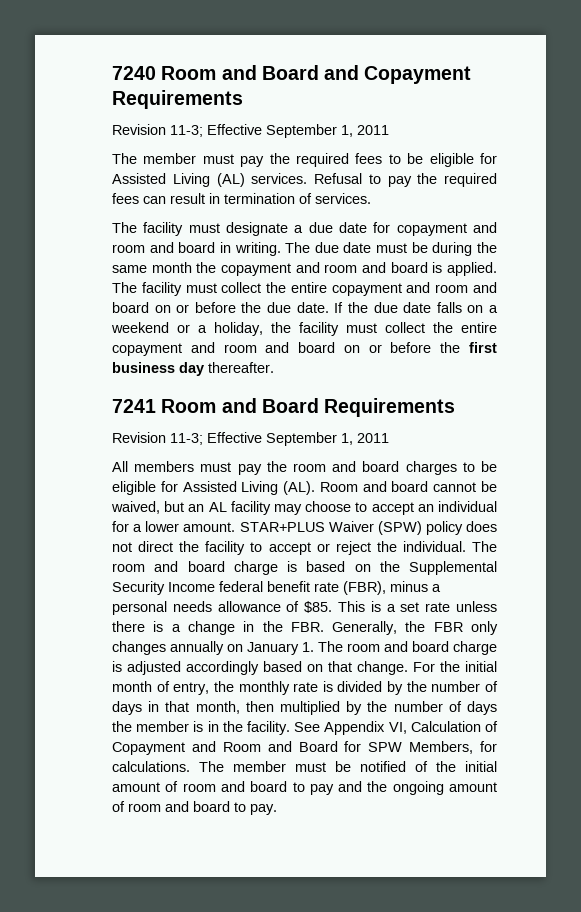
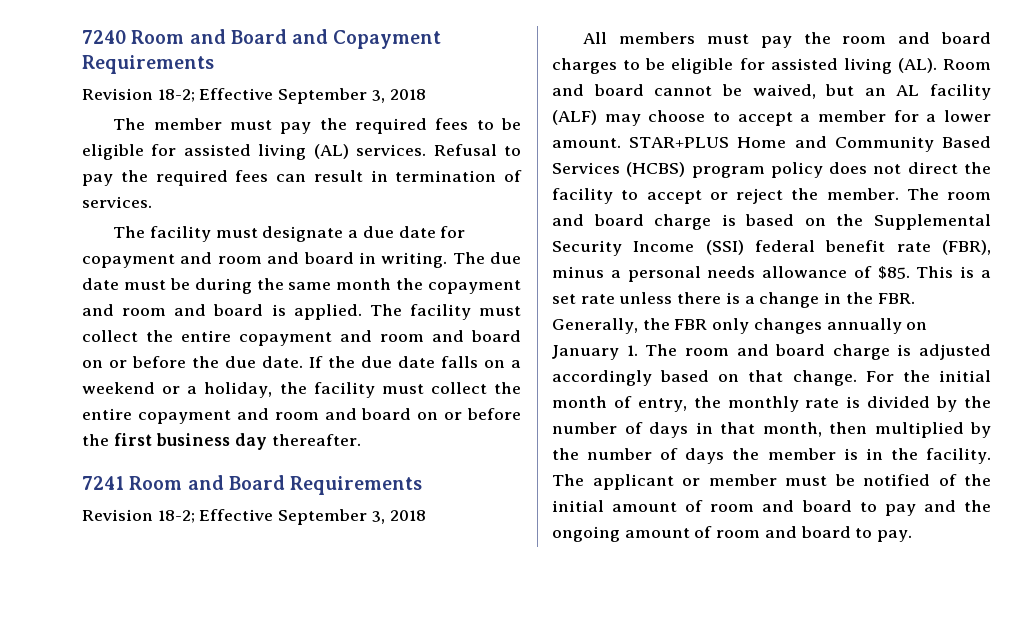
  7240 Room and Board and Copayment Requirements
- Revision 11-3; Effective September 1, 2011
+ Revision 18-2; Effective September 3, 2018
- The member must pay the required fees to be eligible for Assisted Living (AL) services.
+ The member must pay the required fees to be eligible for assisted living (AL) services.
  7241 Room and Board Requirements
- Revision 11-3; Effective September 1, 2011
+ Revision 18-2; Effective September 3, 2018
- All members must pay the room and board charges to be eligible for Assisted Living (AL). Room and board cannot be waived, but an AL facility may choose to accept an individual for a lower amount.
+ All members must pay the room and board charges to be eligible for assisted living (AL). Room and board cannot be waived, but an AL facility (ALF) may choose to accept a member for a lower amount.
- STAR+PLUS Waiver (SPW) policy does not direct the facility to accept or reject the individual.
+ STAR+PLUS Home and Community Based Services (HCBS) program policy does not direct the facility to accept or reject the member.
- The room and board charge is based on the Supplemental Security Income federal benefit rate (FBR), minus a personal needs allowance of $85.
+ The room and board charge is based on the Supplemental Security Income (SSI) federal benefit rate (FBR), minus a personal needs allowance of $85.
- See Appendix VI, Calculation of Copayment and Room and Board for SPW Members, for calculations. The member must be notified of the initial amount of room and board to pay and the ongoing amount of room and board to pay.
+ The applicant or member must be notified of the initial amount of room and board to pay and the ongoing amount of room and board to pay.

